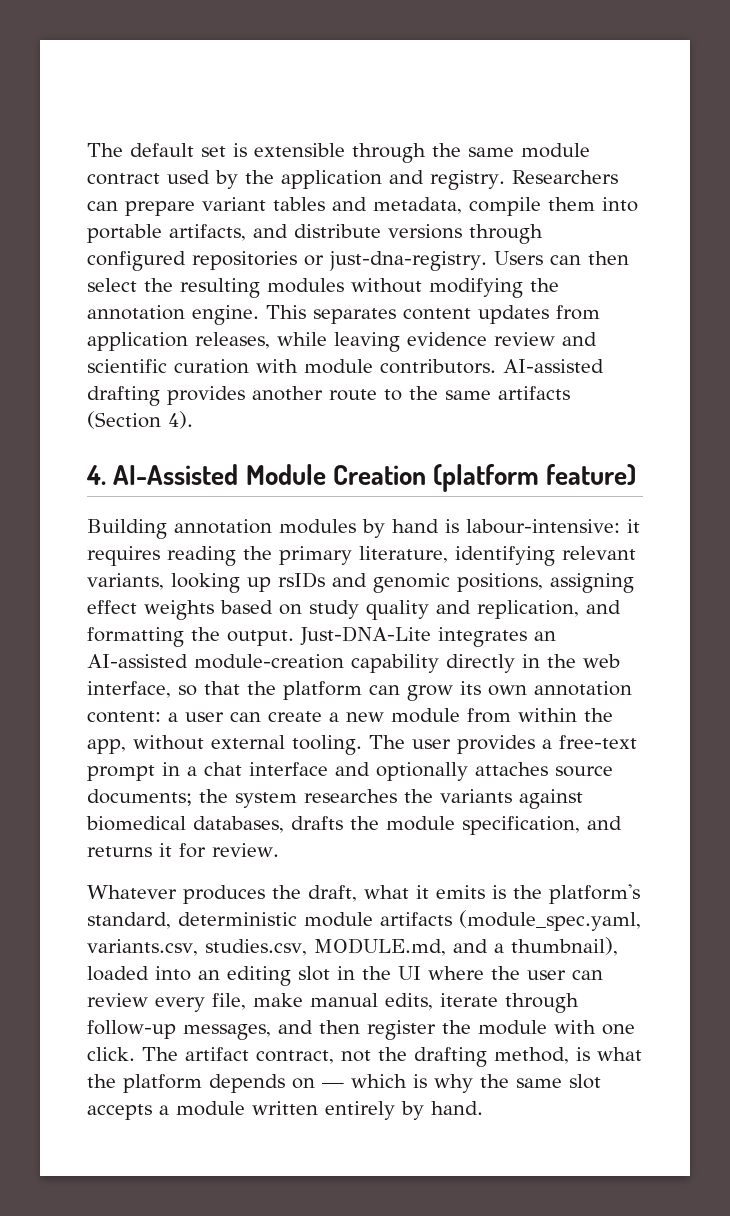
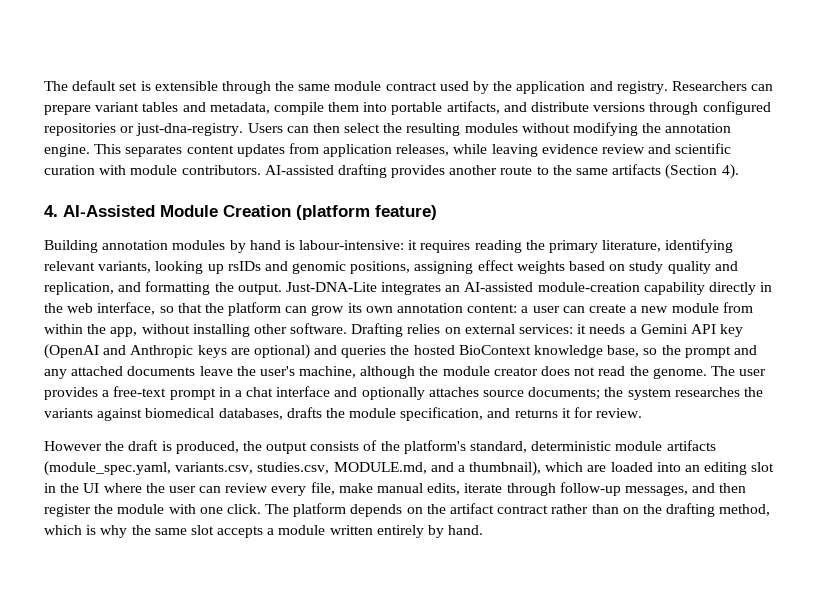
- Just-DNA-Lite integrates an AI-assisted module-creation capability directly in the web interface, so that the platform can grow its own annotation content: a user can create a new module from within the app, without external tooling.
+ Just-DNA-Lite integrates an AI-assisted module-creation capability directly in the web interface, so that the platform can grow its own annotation content: a user can create a new module from within the app, without installing other software. Drafting relies on external services: it needs a Gemini API key (OpenAI and Anthropic keys are optional) and queries the hosted BioContext knowledge base, so the prompt and any attached documents leave the user's machine, although the module creator does not read the genome.
- Whatever produces the draft, what it emits is the platform's standard, deterministic module artifacts (module_spec.yaml, variants.csv, studies.csv, MODULE.md, and a thumbnail), loaded into an editing slot in the UI where the user can review every file, make manual edits, iterate through follow-up messages, and then register the module with one click.
+ However the draft is produced, the output consists of the platform's standard, deterministic module artifacts (module_spec.yaml, variants.csv, studies.csv, MODULE.md, and a thumbnail), which are loaded into an editing slot in the UI where the user can review every file, make manual edits, iterate through follow-up messages, and then register the module with one click.
- The artifact contract, not the drafting method, is what the platform depends on — which is why the same slot accepts a module written entirely by hand.
+ The platform depends on the artifact contract rather than on the drafting method, which is why the same slot accepts a module written entirely by hand.

